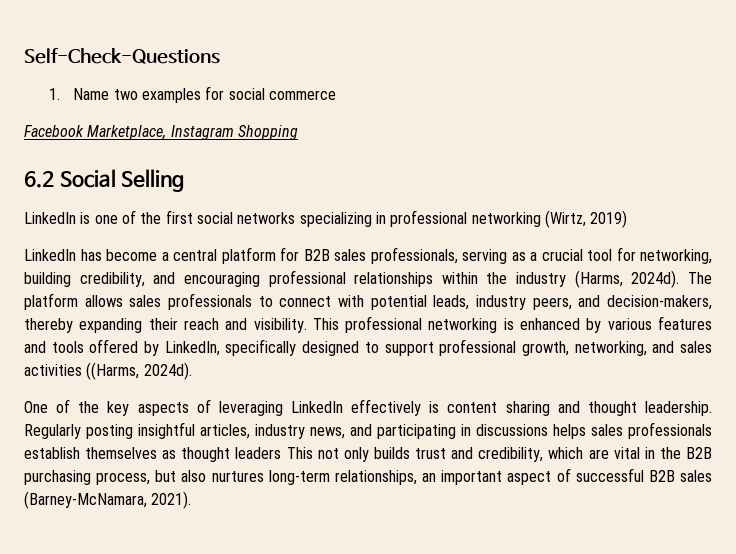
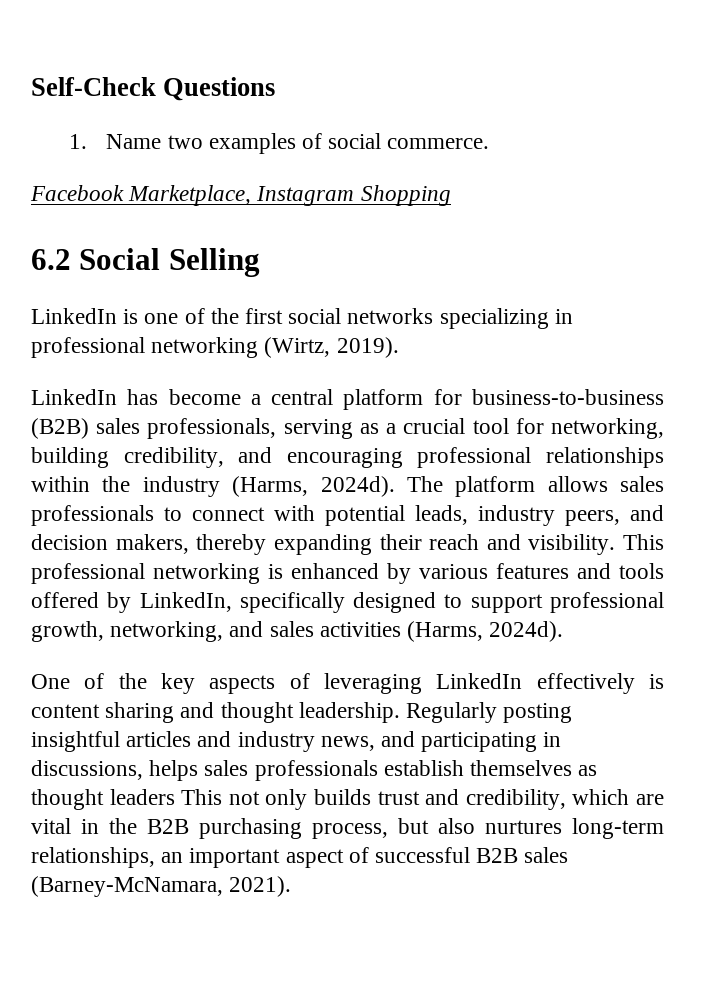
- Self-Check-Questions
+ Self-Check Questions
- 1. Name two examples for social commerce
+ 1. Name two examples of social commerce.
- LinkedIn is one of the first social networks specializing in professional networking (Wirtz, 2019)
+ LinkedIn is one of the first social networks specializing in professional networking (Wirtz, 2019).
- LinkedIn has become a central platform for B2B sales professionals, serving as a crucial tool for networking, building credibility, and encouraging professional relationships within the industry (Harms, 2024d).
+ LinkedIn has become a central platform for business-to-business (B2B) sales professionals, serving as a crucial tool for networking, building credibility, and encouraging professional relationships within the industry (Harms, 2024d).
- The platform allows sales professionals to connect with potential leads, industry peers, and decision-makers, thereby expanding their reach and visibility.
+ The platform allows sales professionals to connect with potential leads, industry peers, and decision makers, thereby expanding their reach and visibility.
- This professional networking is enhanced by various features and tools offered by LinkedIn, specifically designed to support professional growth, networking, and sales activities ((Harms, 2024d).
+ This professional networking is enhanced by various features and tools offered by LinkedIn, specifically designed to support professional growth, networking, and sales activities (Harms, 2024d).
- Regularly posting insightful articles, industry news, and participating in discussions helps sales professionals establish themselves as thought leaders This not only builds trust and credibility, which are vital in the B2B purchasing process, but also nurtures long-term relationships, an important aspect of successful B2B sales (Barney-McNamara, 2021).
+ Regularly posting insightful articles and industry news, and participating in discussions, helps sales professionals establish themselves as thought leaders This not only builds trust and credibility, which are vital in the B2B purchasing process, but also nurtures long-term relationships, an important aspect of successful B2B sales (Barney-McNamara, 2021).

